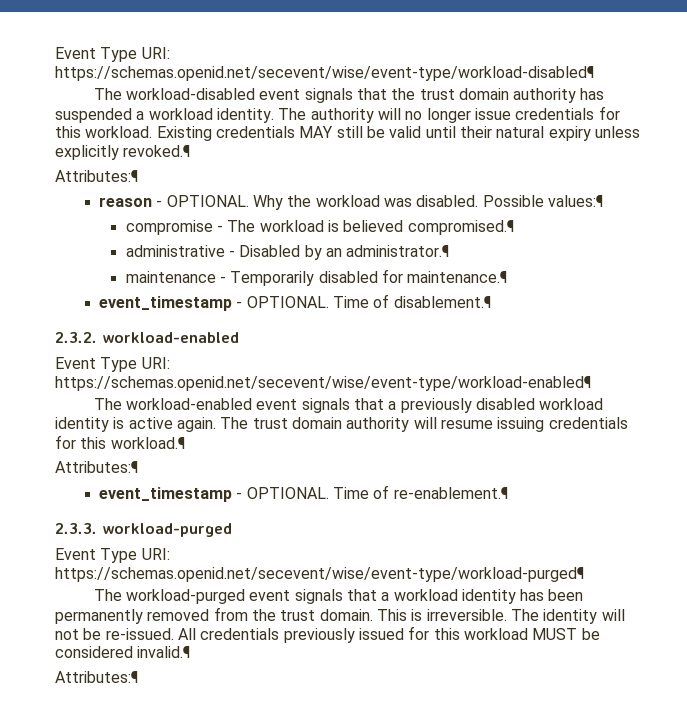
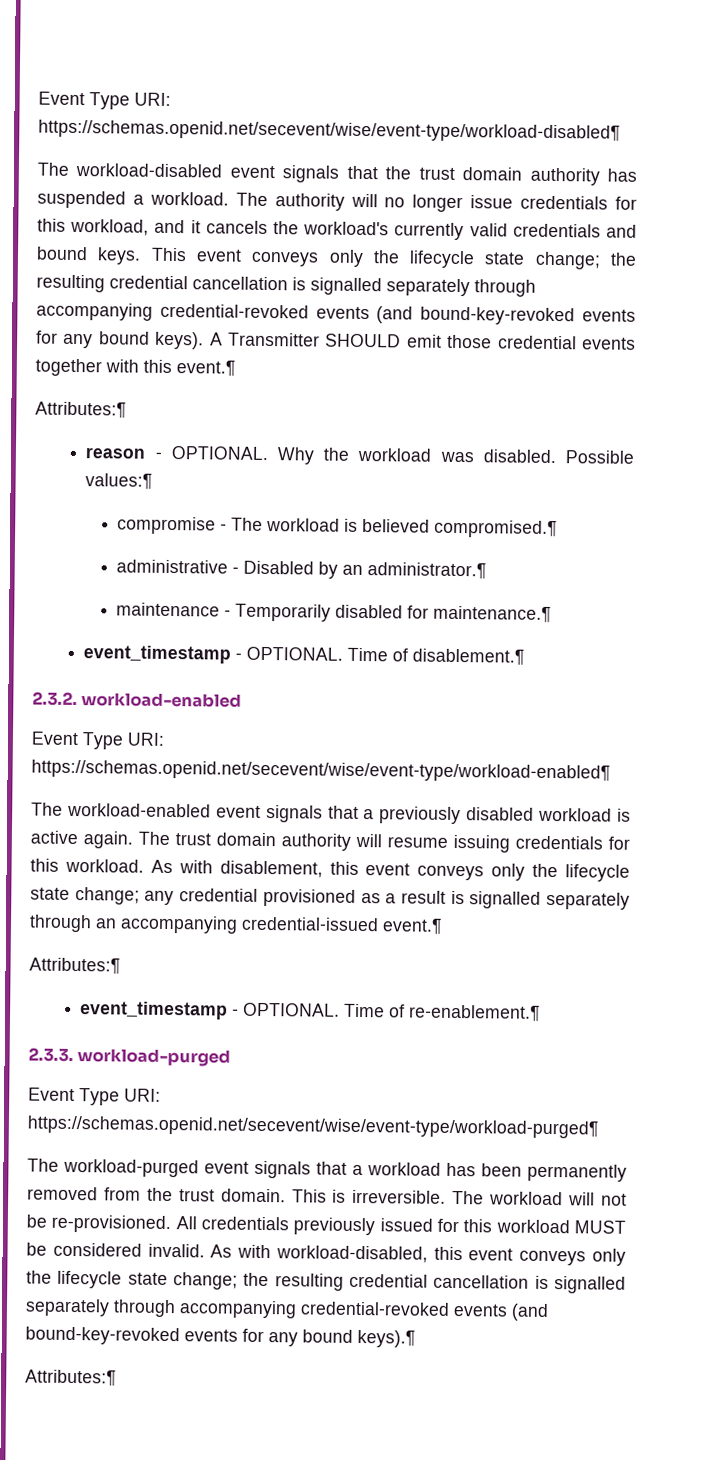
- The workload-disabled event signals that the trust domain authority has suspended a workload identity.
+ The workload-disabled event signals that the trust domain authority has suspended a workload.
- The authority will no longer issue credentials for this workload. Existing credentials MAY still be valid until their natural expiry unless explicitly revoked.¶
+ The authority will no longer issue credentials for this workload, and it cancels the workload's currently valid credentials and bound keys. This event conveys only the lifecycle state change; the resulting credential cancellation is signalled separately through accompanying credential-revoked events (and bound-key-revoked events for any bound keys). A Transmitter SHOULD emit those credential events together with this event.¶
- The workload-enabled event signals that a previously disabled workload identity is active again.
+ The workload-enabled event signals that a previously disabled workload is active again.
- The trust domain authority will resume issuing credentials for this workload.¶
+ The trust domain authority will resume issuing credentials for this workload. As with disablement, this event conveys only the lifecycle state change; any credential provisioned as a result is signalled separately through an accompanying credential-issued event.¶
- The workload-purged event signals that a workload identity has been permanently removed from the trust domain.
+ The workload-purged event signals that a workload has been permanently removed from the trust domain.
- The identity will not be re-issued.
+ The workload will not be re-provisioned.
- All credentials previously issued for this workload MUST be considered invalid.¶
+ All credentials previously issued for this workload MUST be considered invalid. As with workload-disabled, this event conveys only the lifecycle state change; the resulting credential cancellation is signalled separately through accompanying credential-revoked events (and bound-key-revoked events for any bound keys).¶

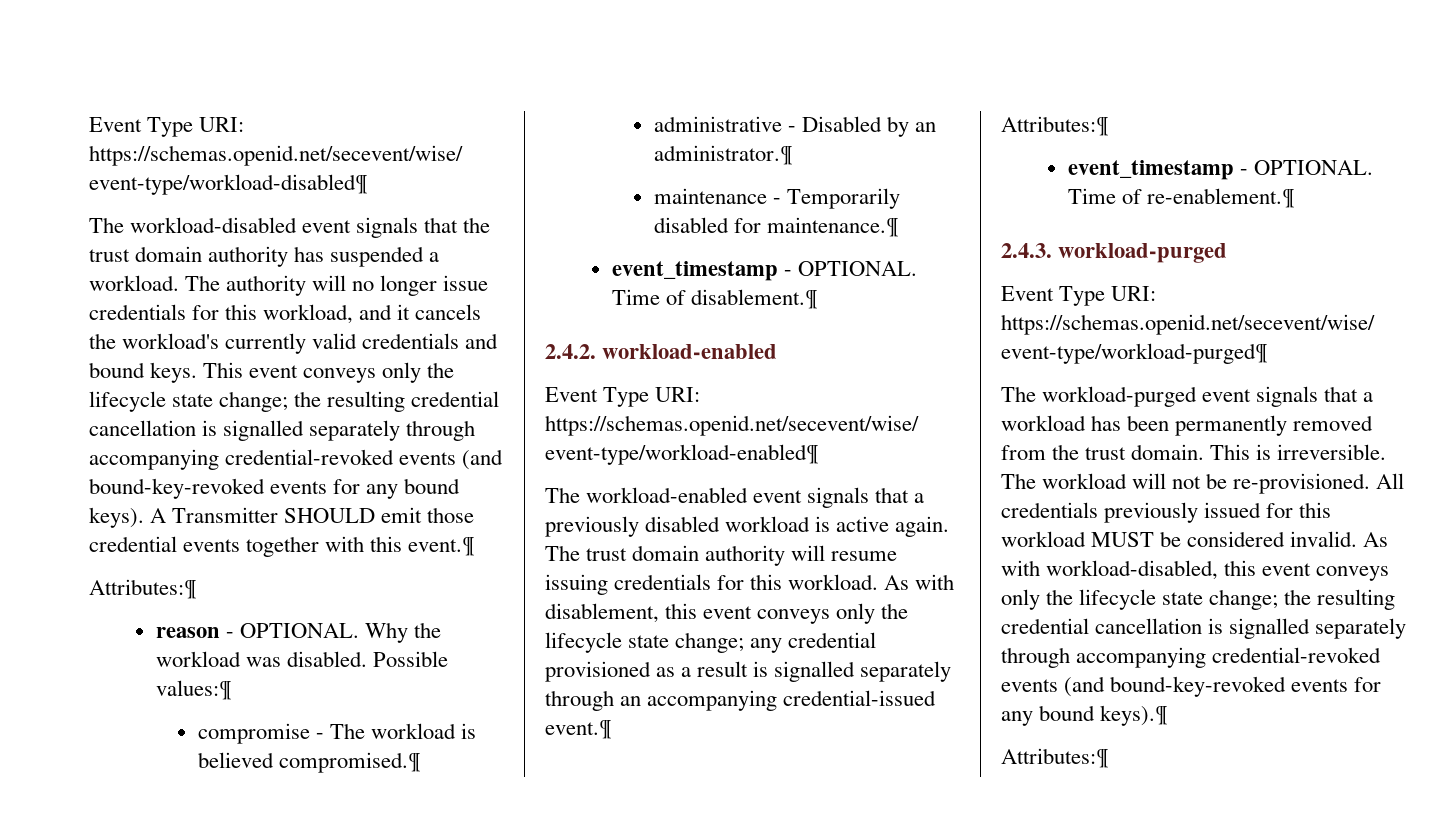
- 2.3.2. workload-enabled
+ 2.4.2. workload-enabled
- 2.3.3. workload-purged
+ 2.4.3. workload-purged

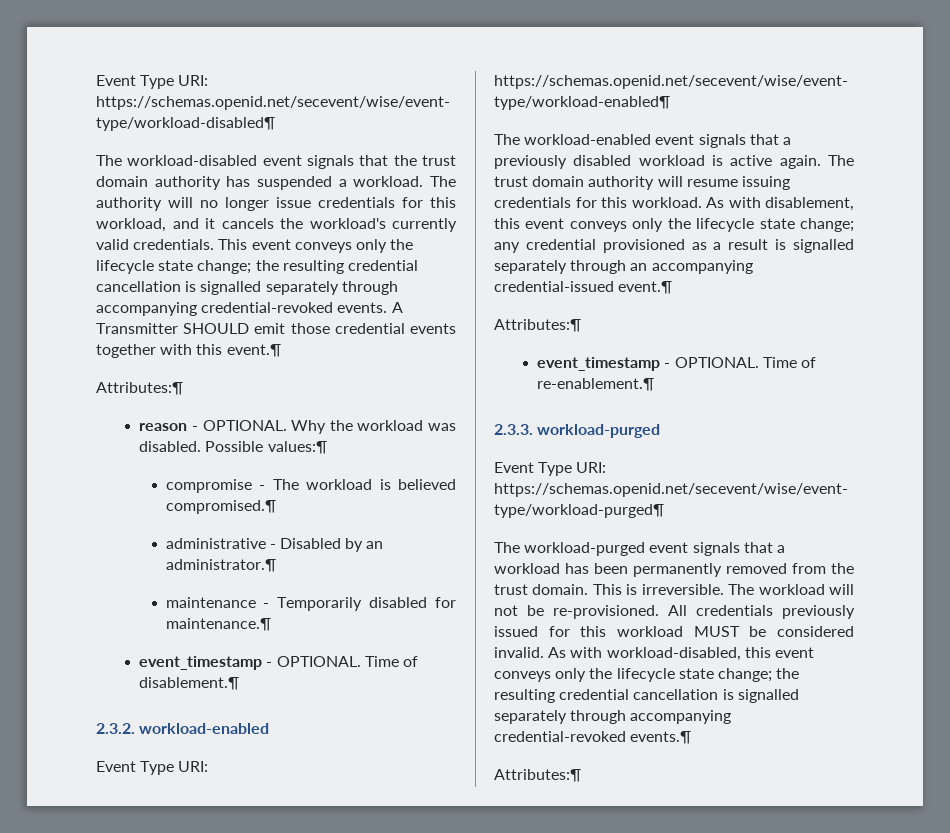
- The authority will no longer issue credentials for this workload, and it cancels the workload's currently valid credentials and bound keys.
+ The authority will no longer issue credentials for this workload, and it cancels the workload's currently valid credentials.
- This event conveys only the lifecycle state change; the resulting credential cancellation is signalled separately through accompanying credential-revoked events (and bound-key-revoked events for any bound keys).
+ This event conveys only the lifecycle state change; the resulting credential cancellation is signalled separately through accompanying credential-revoked events.
- 2.4.2. workload-enabled
+ 2.3.2. workload-enabled
- 2.4.3. workload-purged
+ 2.3.3. workload-purged
- As with workload-disabled, this event conveys only the lifecycle state change; the resulting credential cancellation is signalled separately through accompanying credential-revoked events (and bound-key-revoked events for any bound keys).¶
+ As with workload-disabled, this event conveys only the lifecycle state change; the resulting credential cancellation is signalled separately through accompanying credential-revoked events.¶

